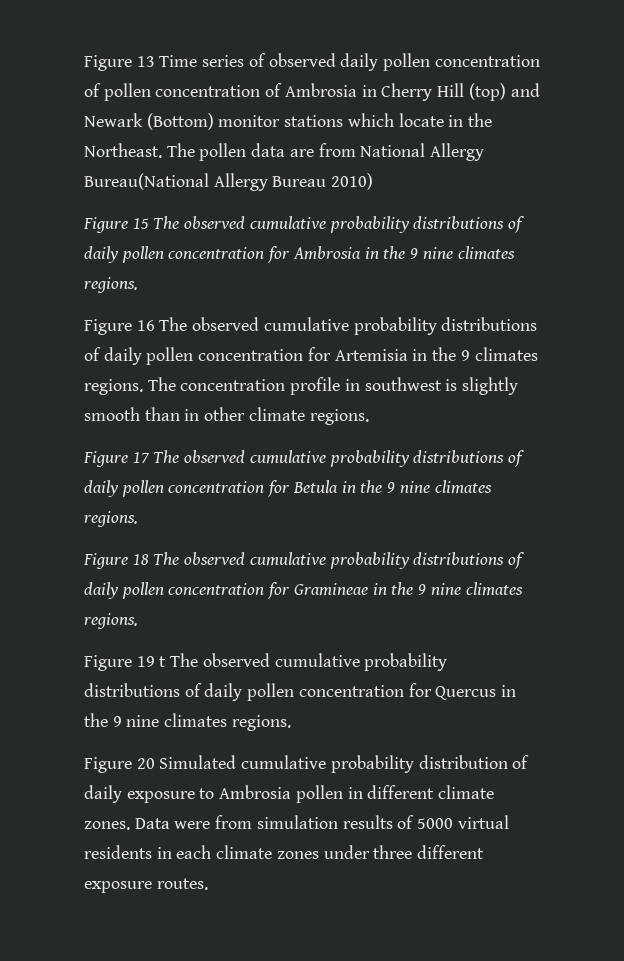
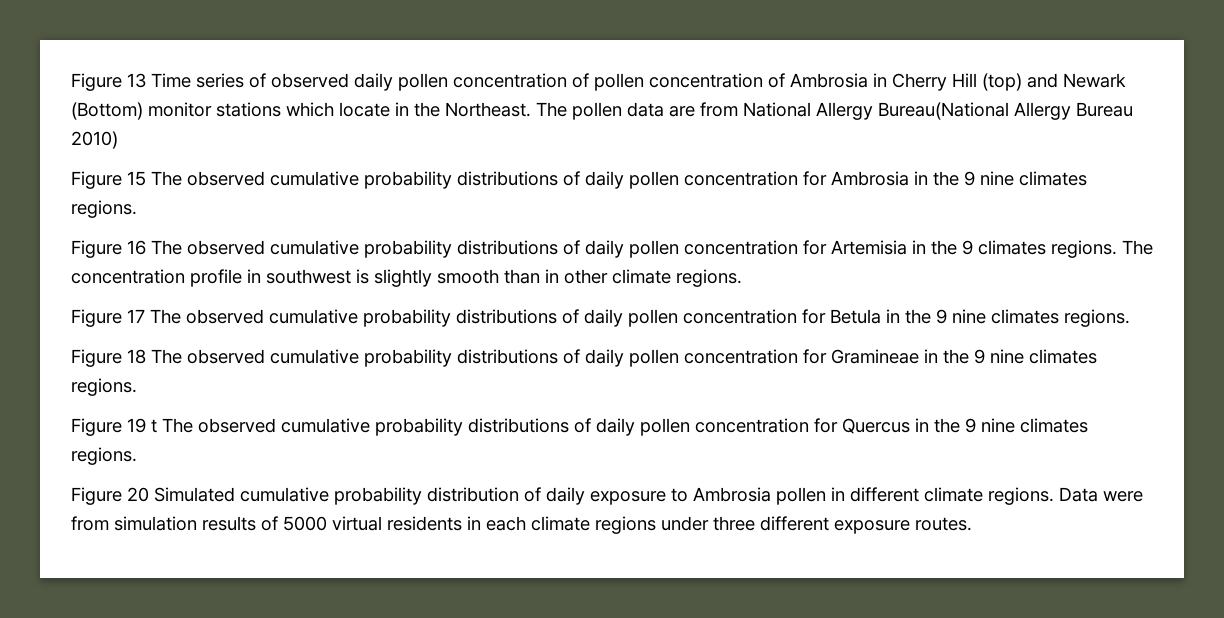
- Figure 20 Simulated cumulative probability distribution of daily exposure to Ambrosia pollen in different climate zones.
+ Figure 20 Simulated cumulative probability distribution of daily exposure to Ambrosia pollen in different climate regions.
- Data were from simulation results of 5000 virtual residents in each climate zones under three different exposure routes.
+ Data were from simulation results of 5000 virtual residents in each climate regions under three different exposure routes.

